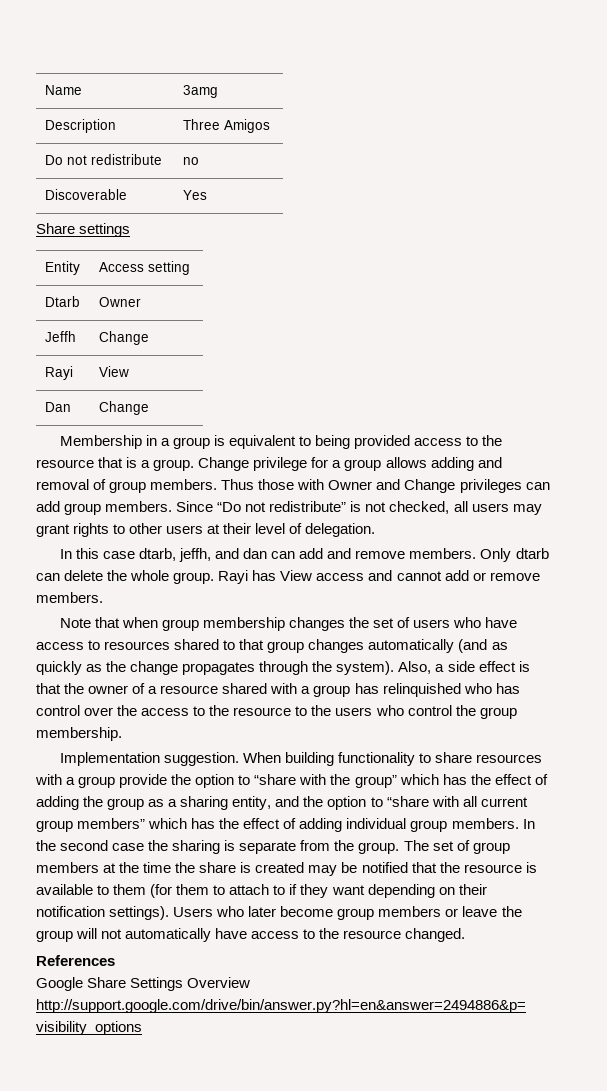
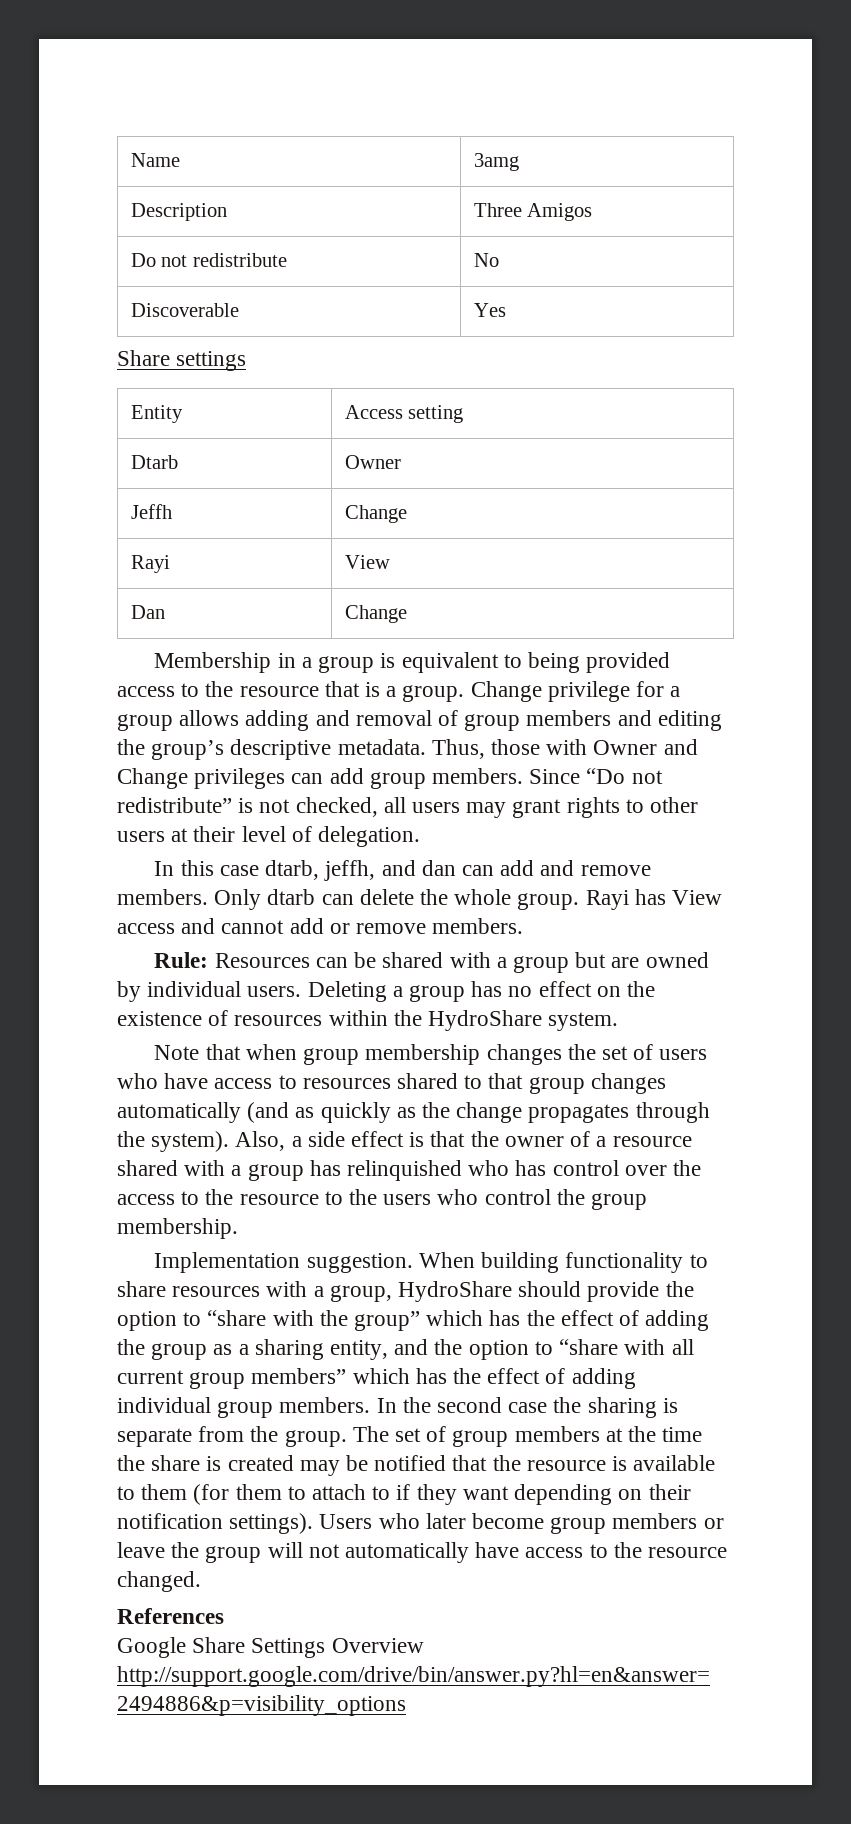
- Do not redistribute | no
+ Do not redistribute | No
- Change privilege for a group allows adding and removal of group members. Thus those with Owner and Change privileges can add group members.
+ Change privilege for a group allows adding and removal of group members and editing the group’s descriptive metadata. Thus, those with Owner and Change privileges can add group members.
+ Rule: Resources can be shared with a group but are owned by individual users. Deleting a group has no effect on the existence of resources within the HydroShare system.
- When building functionality to share resources with a group provide the option to “share with the group” which has the effect of adding the group as a sharing entity, and the option to “share with all current group members” which has the effect of adding individual group members.
+ When building functionality to share resources with a group, HydroShare should provide the option to “share with the group” which has the effect of adding the group as a sharing entity, and the option to “share with all current group members” which has the effect of adding individual group members.

